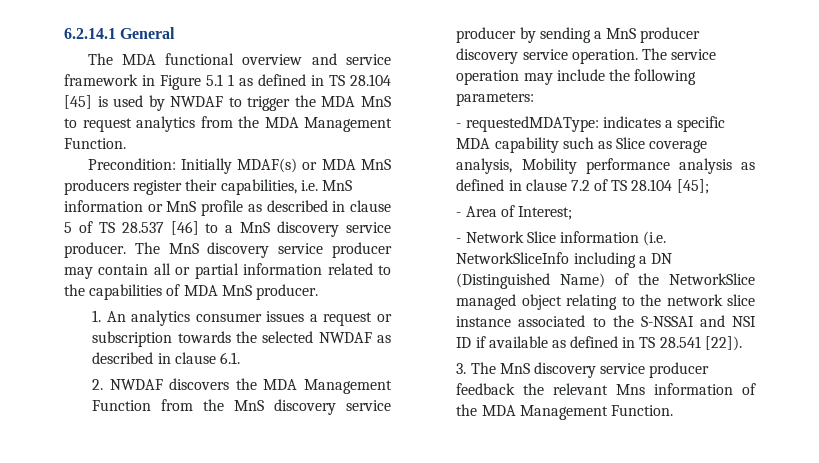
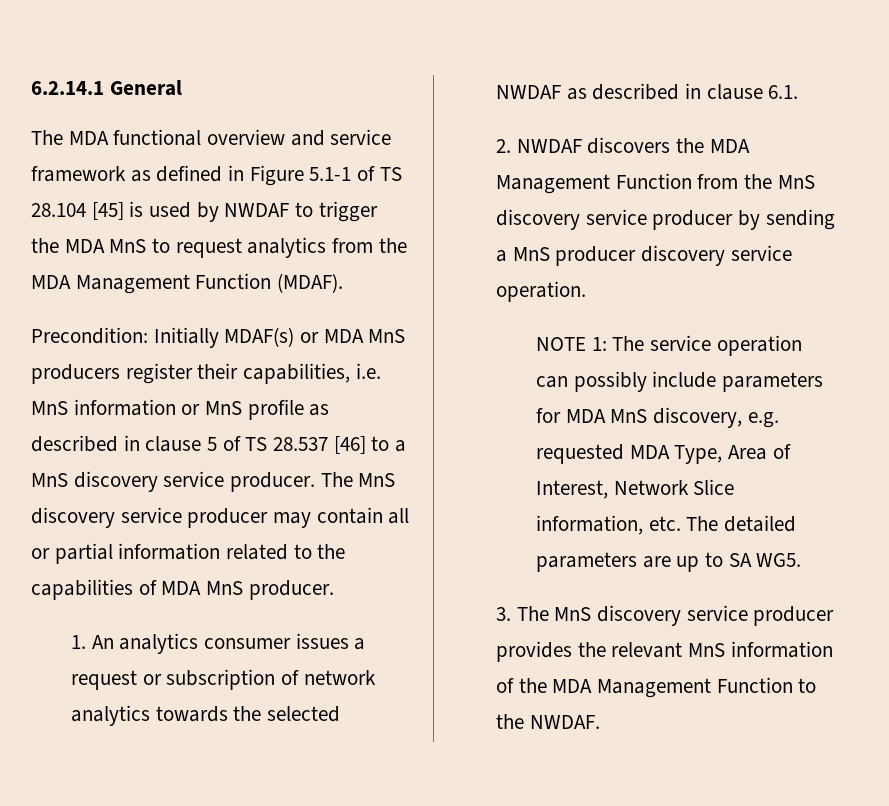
- The MDA functional overview and service framework in Figure 5.1 1 as defined in TS 28.104 [45] is used by NWDAF to trigger the MDA MnS to request analytics from the MDA Management Function.
+ The MDA functional overview and service framework as defined in Figure 5.1-1 of TS 28.104 [45] is used by NWDAF to trigger the MDA MnS to request analytics from the MDA Management Function (MDAF).
- 1. An analytics consumer issues a request or subscription towards the selected NWDAF as described in clause 6.1.
+ 1. An analytics consumer issues a request or subscription of network analytics towards the selected NWDAF as described in clause 6.1.
- 2. NWDAF discovers the MDA Management Function from the MnS discovery service producer by sending a MnS producer discovery service operation. The service operation may include the following parameters:
- - requestedMDAType: indicates a specific MDA capability such as Slice coverage analysis, Mobility performance analysis as defined in clause 7.2 of TS 28.104 [45];
- - Area of Interest;
- - Network Slice information (i.e. NetworkSliceInfo including a DN (Distinguished Name) of the NetworkSlice managed object relating to the network slice instance associated to the S-NSSAI and NSI ID if available as defined in TS 28.541 [22]).
+ 2. NWDAF discovers the MDA Management Function from the MnS discovery service producer by sending a MnS producer discovery service operation.
+ NOTE 1: The service operation can possibly include parameters for MDA MnS discovery, e.g. requested MDA Type, Area of Interest, Network Slice information, etc. The detailed parameters are up to SA WG5.
- 3. The MnS discovery service producer feedback the relevant Mns information of the MDA Management Function.
+ 3. The MnS discovery service producer provides the relevant MnS information of the MDA Management Function to the NWDAF.

